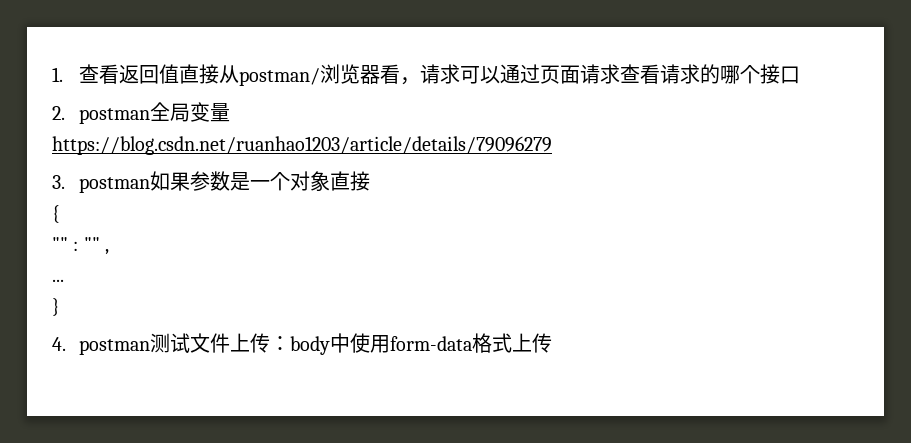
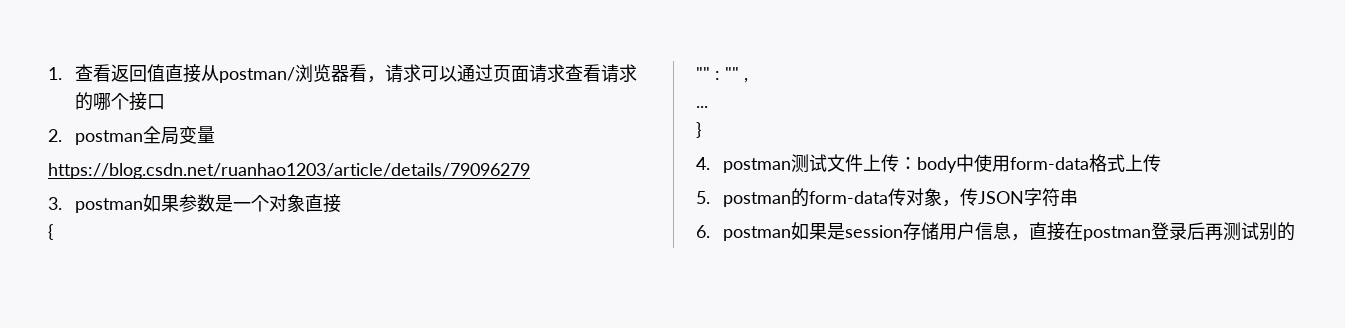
+ 5. postman的form-data传对象，传JSON字符串
+ 6. postman如果是session存储用户信息，直接在postman登录后再测试别的

